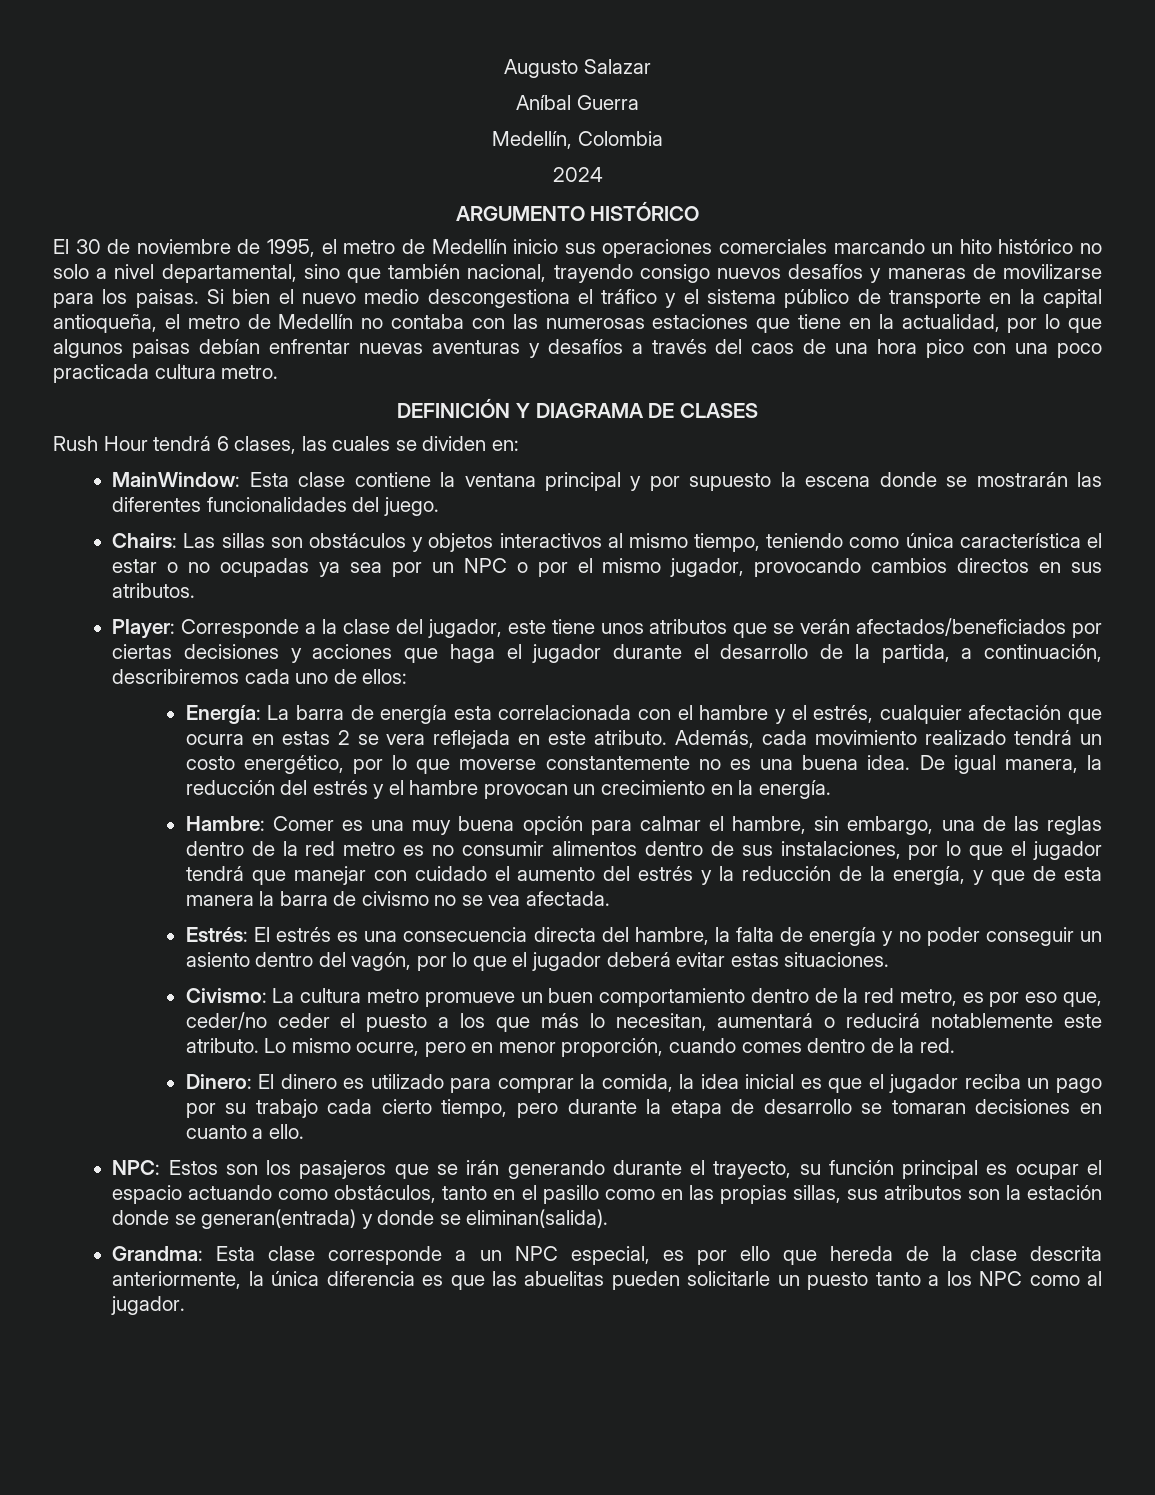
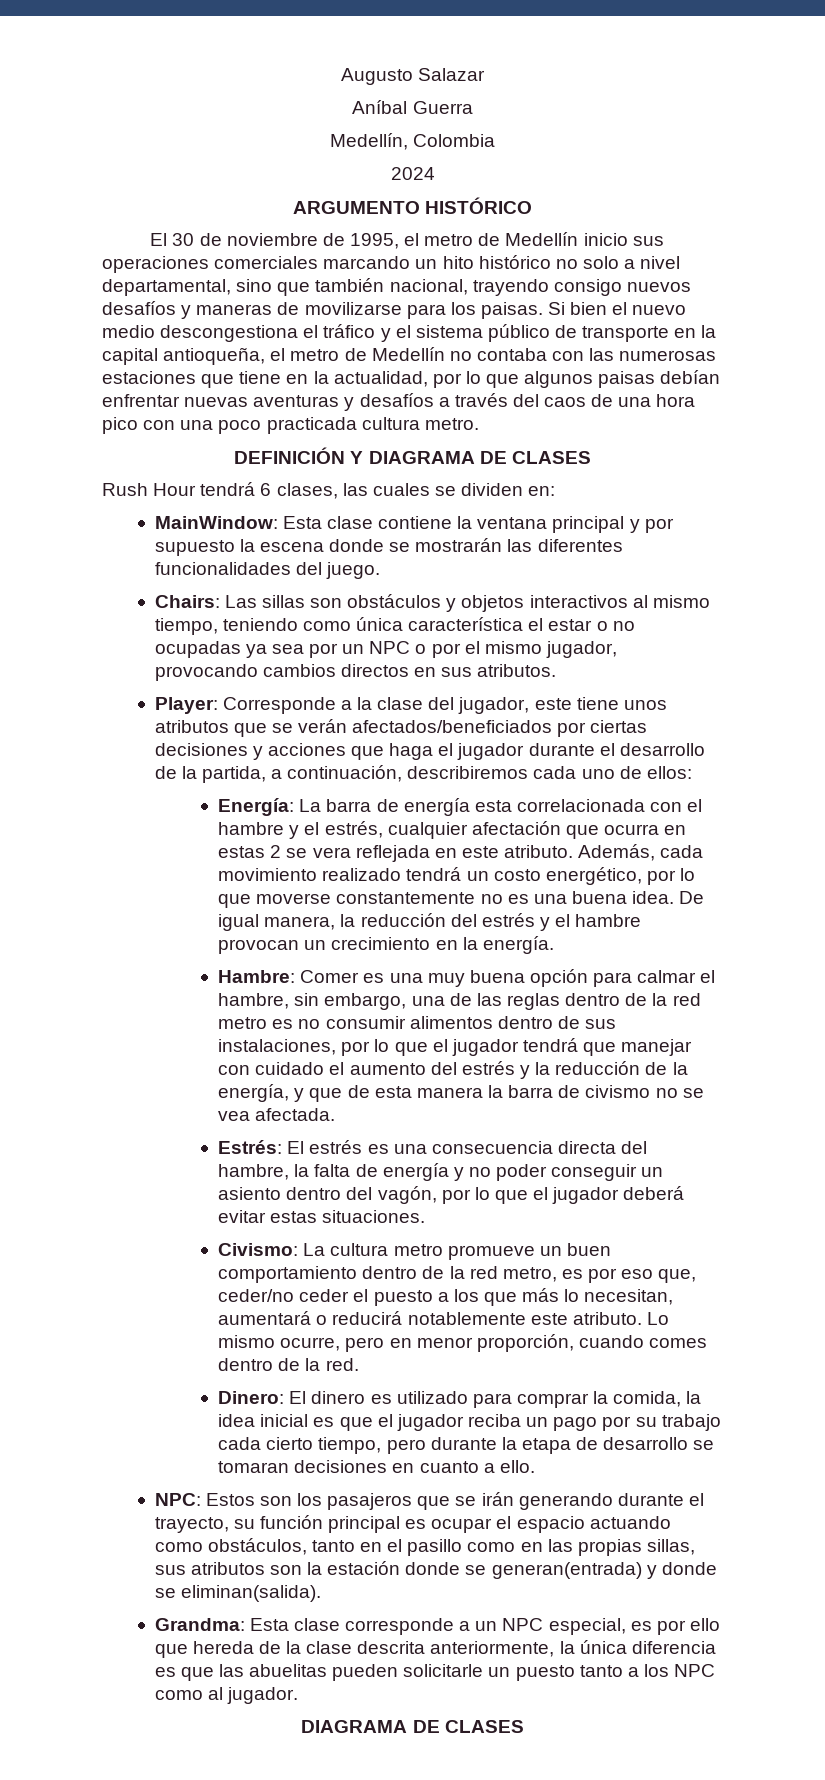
  Grandma: Esta clase corresponde a un NPC especial, es por ello que hereda de la clase descrita anteriormente, la única diferencia es que las abuelitas pueden solicitarle un puesto tanto a los NPC como al jugador.
+ DIAGRAMA DE CLASES

